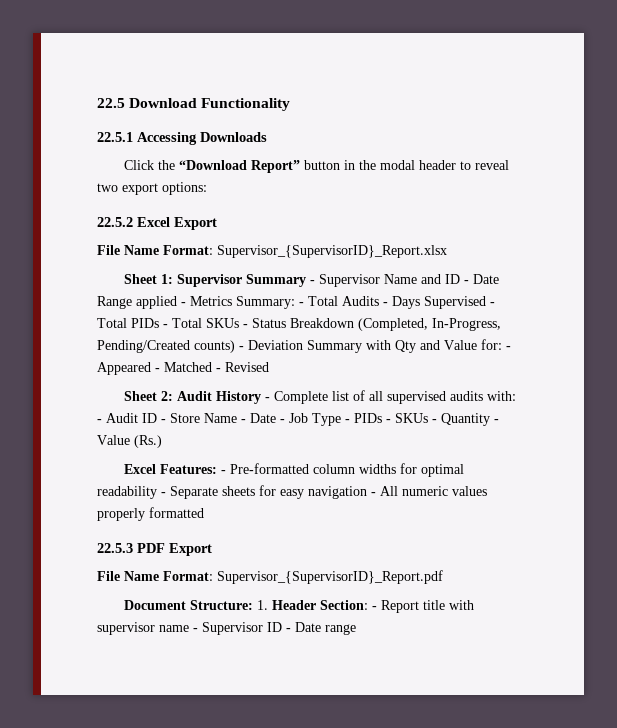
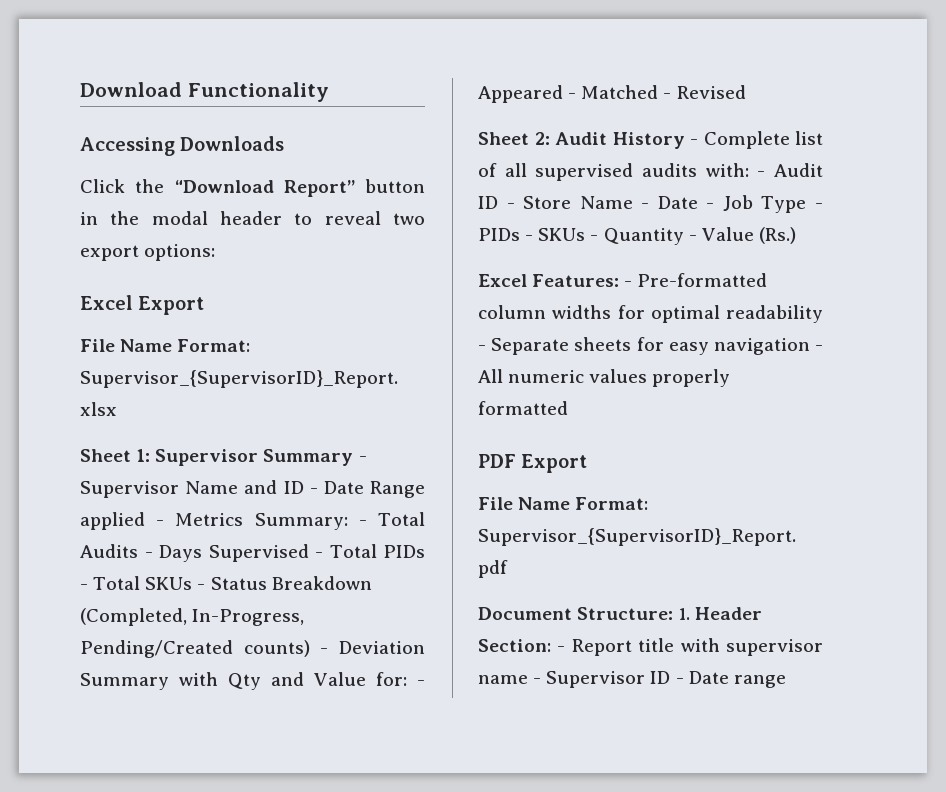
- 22.5 Download Functionality
+ Download Functionality
- 22.5.1 Accessing Downloads
+ Accessing Downloads
- 22.5.2 Excel Export
+ Excel Export
- 22.5.3 PDF Export
+ PDF Export

